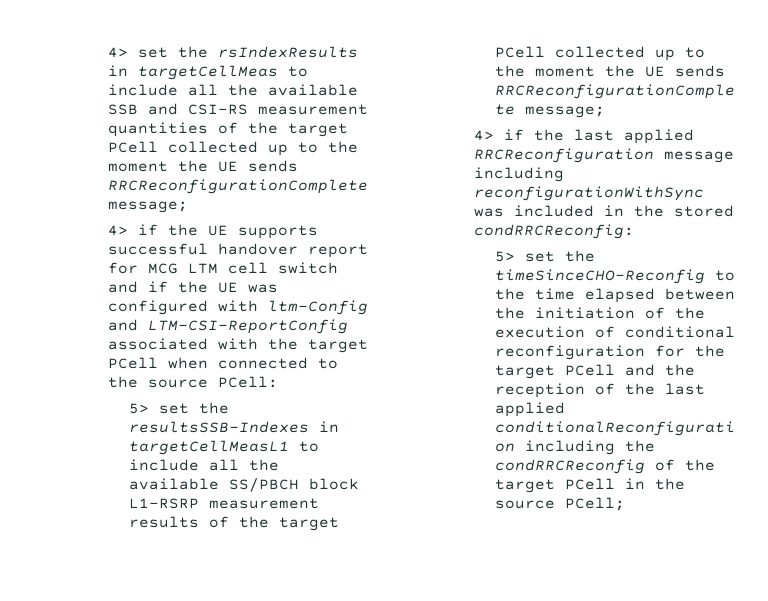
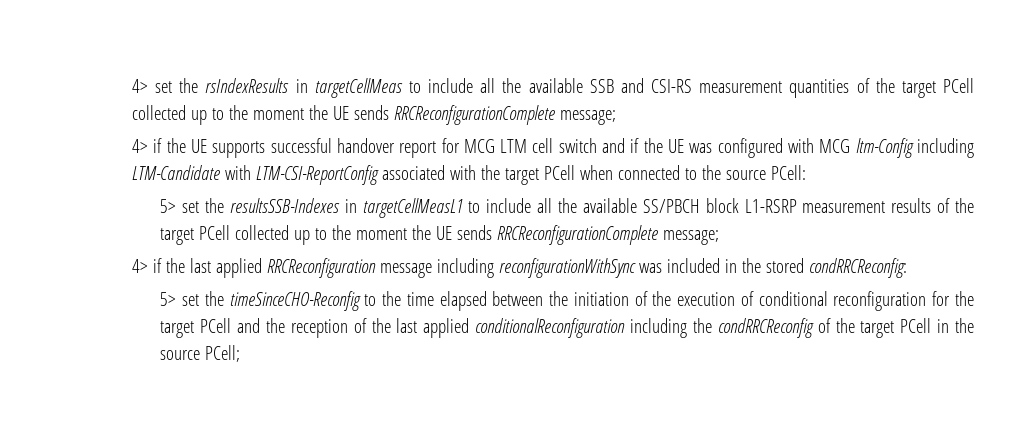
- 4> if the UE supports successful handover report for MCG LTM cell switch and if the UE was configured with ltm-Config and LTM-CSI-ReportConfig associated with the target PCell when connected to the source PCell:
+ 4> if the UE supports successful handover report for MCG LTM cell switch and if the UE was configured with MCG ltm-Config including LTM-Candidate with LTM-CSI-ReportConfig associated with the target PCell when connected to the source PCell:

